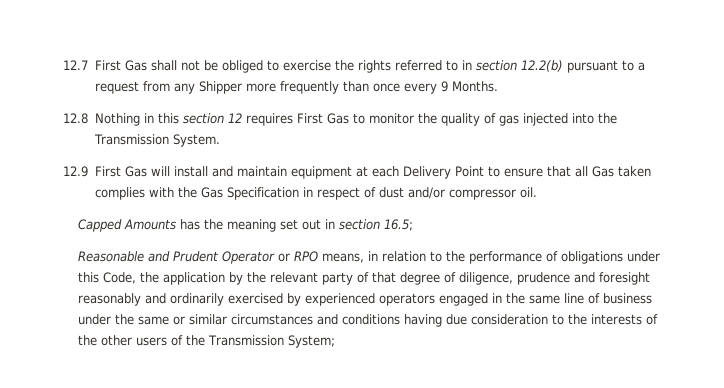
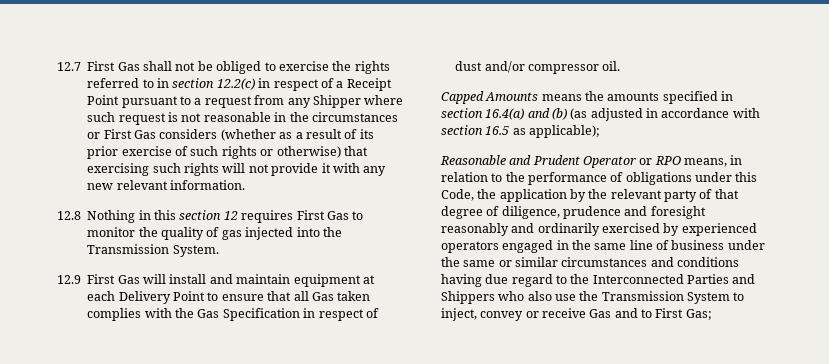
- 12.7 First Gas shall not be obliged to exercise the rights referred to in section 12.2(b) pursuant to a request from any Shipper more frequently than once every 9 Months.
+ 12.7 First Gas shall not be obliged to exercise the rights referred to in section 12.2(c) in respect of a Receipt Point pursuant to a request from any Shipper where such request is not reasonable in the circumstances or First Gas considers (whether as a result of its prior exercise of such rights or otherwise) that exercising such rights will not provide it with any new relevant information.
- Capped Amounts has the meaning set out in section 16.5;
+ Capped Amounts means the amounts specified in section 16.4(a) and (b) (as adjusted in accordance with section 16.5 as applicable);
- Reasonable and Prudent Operator or RPO means, in relation to the performance of obligations under this Code, the application by the relevant party of that degree of diligence, prudence and foresight reasonably and ordinarily exercised by experienced operators engaged in the same line of business under the same or similar circumstances and conditions having due consideration to the interests of the other users of the Transmission System;
+ Reasonable and Prudent Operator or RPO means, in relation to the performance of obligations under this Code, the application by the relevant party of that degree of diligence, prudence and foresight reasonably and ordinarily exercised by experienced operators engaged in the same line of business under the same or similar circumstances and conditions having due regard to the Interconnected Parties and Shippers who also use the Transmission System to inject, convey or receive Gas and to First Gas;

